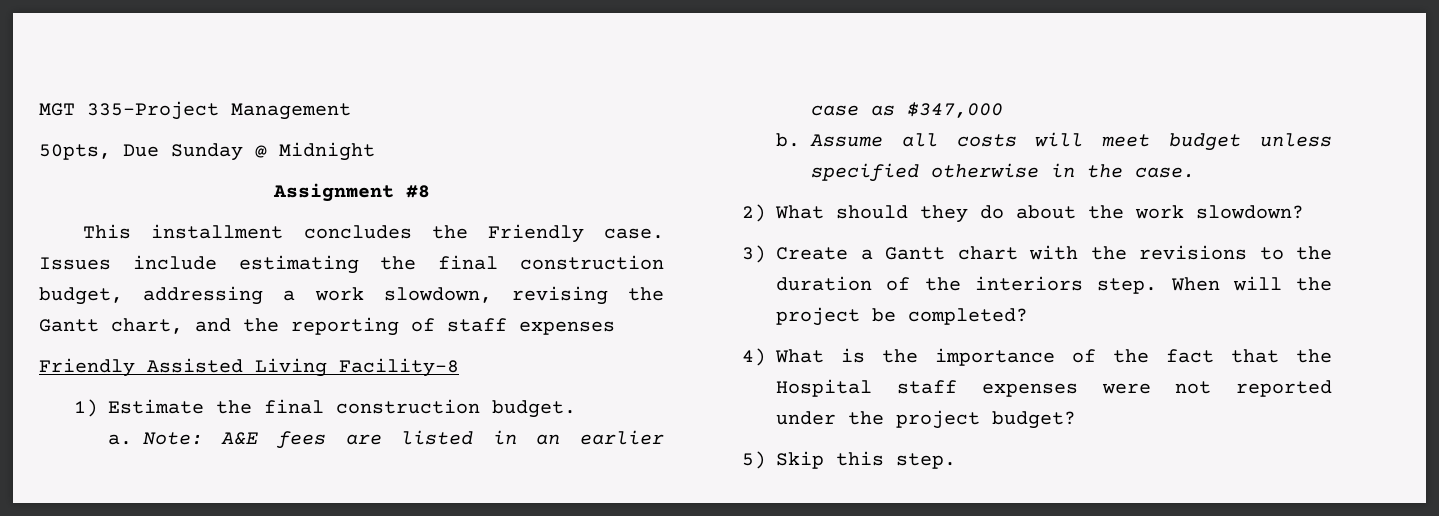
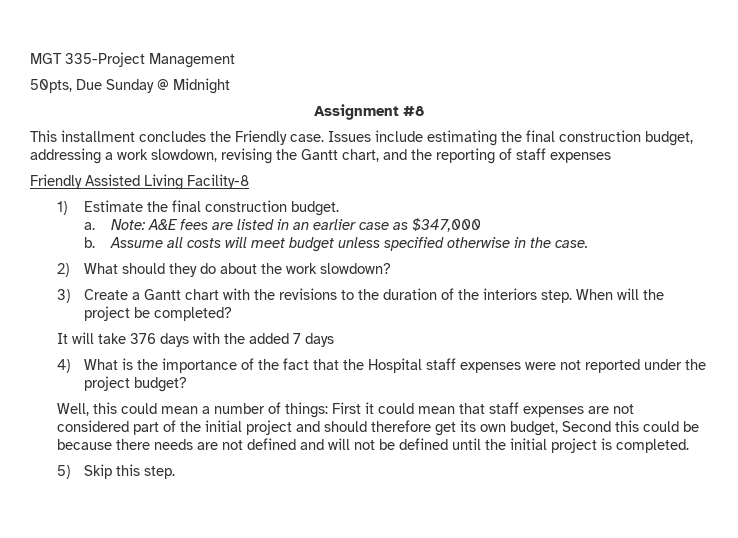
+ It will take 376 days with the added 7 days
+ Well, this could mean a number of things: First it could mean that staff expenses are not considered part of the initial project and should therefore get its own budget, Second this could be because there needs are not defined and will not be defined until the initial project is completed.

